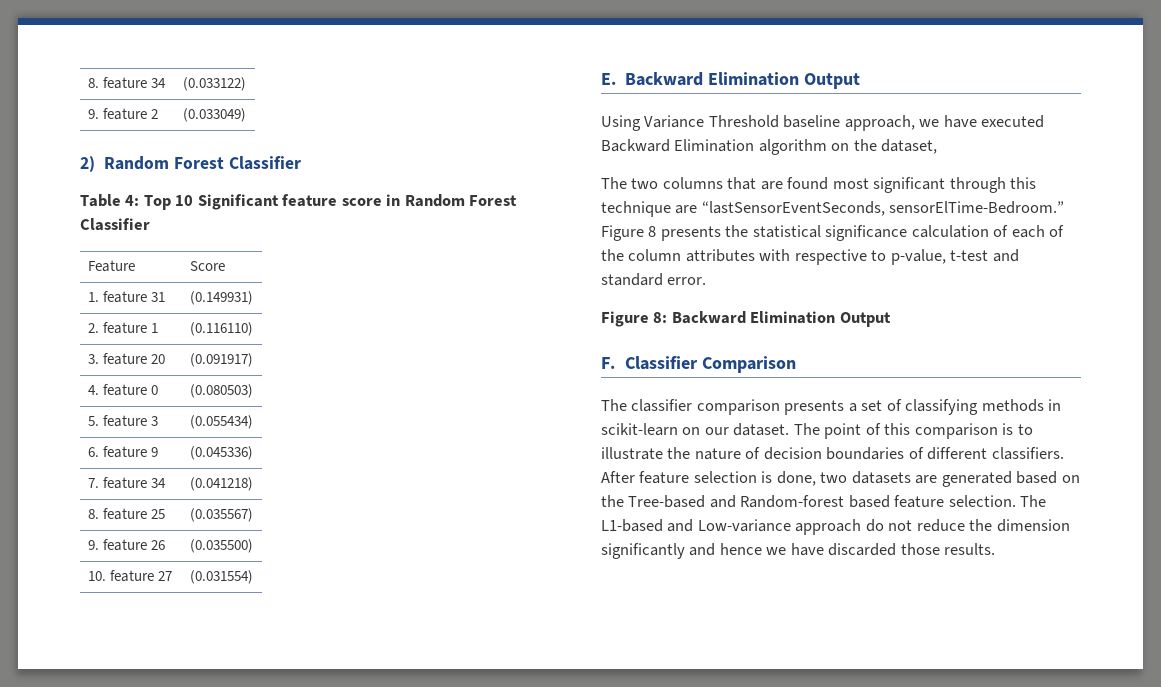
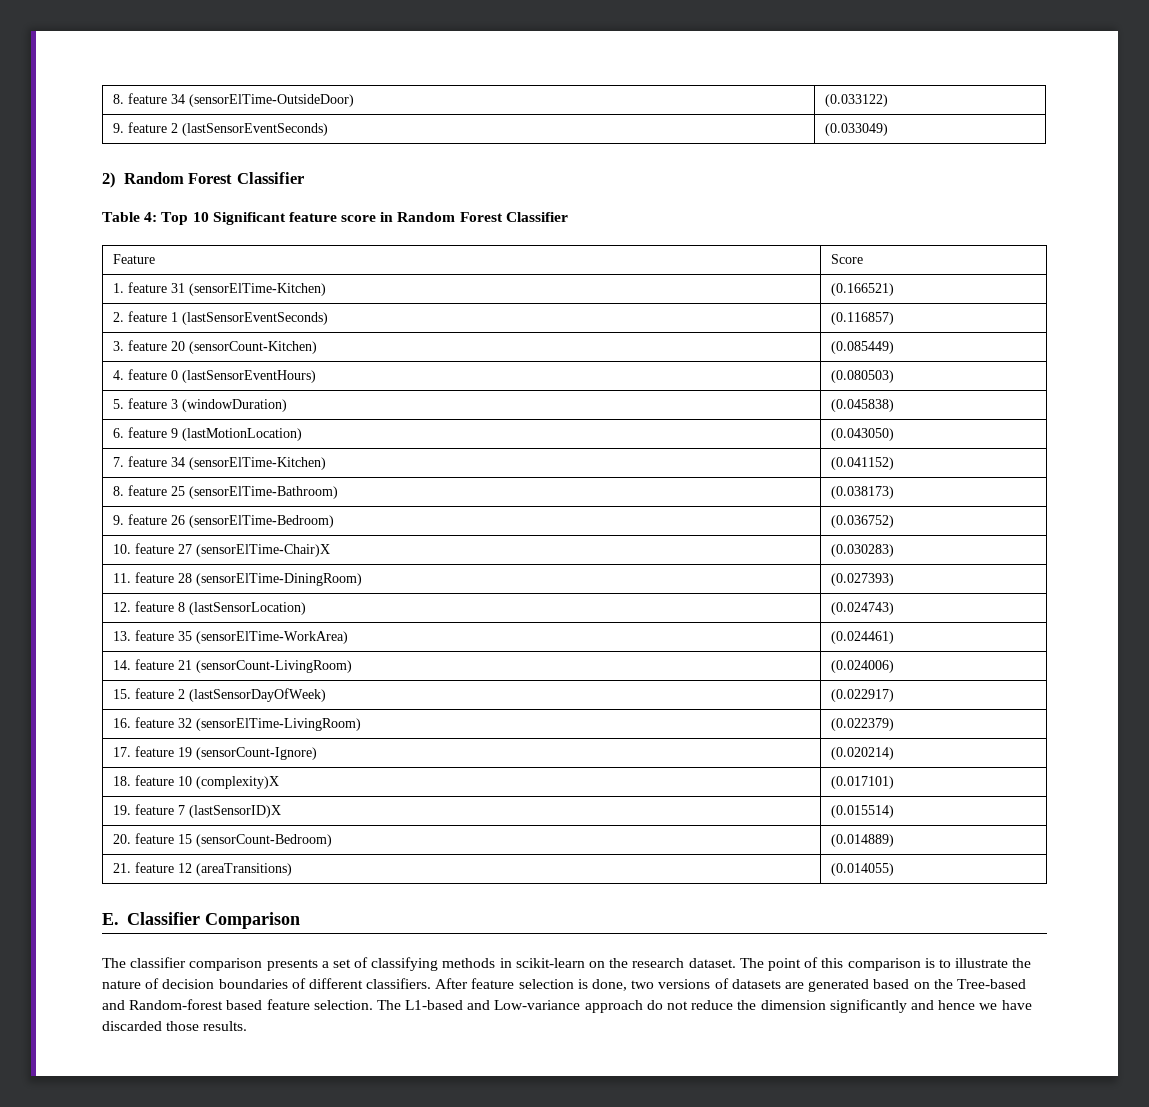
- 8. feature 34 | (0.033122)
+ 8. feature 34 (sensorElTime-OutsideDoor) | (0.033122)
- 9. feature 2 | (0.033049)
+ 9. feature 2 (lastSensorEventSeconds) | (0.033049)
- 1. feature 31 | (0.149931)
+ 1. feature 31 (sensorElTime-Kitchen) | (0.166521)
- 2. feature 1 | (0.116110)
+ 2. feature 1 (lastSensorEventSeconds) | (0.116857)
- 3. feature 20 | (0.091917)
+ 3. feature 20 (sensorCount-Kitchen) | (0.085449)
- 4. feature 0 | (0.080503)
+ 4. feature 0 (lastSensorEventHours) | (0.080503)
- 5. feature 3 | (0.055434)
+ 5. feature 3 (windowDuration) | (0.045838)
- 6. feature 9 | (0.045336)
+ 6. feature 9 (lastMotionLocation) | (0.043050)
- 7. feature 34 | (0.041218)
+ 7. feature 34 (sensorElTime-Kitchen) | (0.041152)
- 8. feature 25 | (0.035567)
+ 8. feature 25 (sensorElTime-Bathroom) | (0.038173)
- 9. feature 26 | (0.035500)
+ 9. feature 26 (sensorElTime-Bedroom) | (0.036752)
- 10. feature 27 | (0.031554)
- E. Backward Elimination Output
- Using Variance Threshold baseline approach, we have executed Backward Elimination algorithm on the dataset,
- The two columns that are found most significant through this technique are “lastSensorEventSeconds, sensorElTime-Bedroom.” Figure 8 presents the statistical significance calculation of each of the column attributes with respective to p-value, t-test and standard error.
- Figure 8: Backward Elimination Output
- F. Classifier Comparison
+ 10. feature 27 (sensorElTime-Chair)X | (0.030283)
+ 11. feature 28 (sensorElTime-DiningRoom) | (0.027393)
+ 12. feature 8 (lastSensorLocation) | (0.024743)
+ 13. feature 35 (sensorElTime-WorkArea) | (0.024461)
+ 14. feature 21 (sensorCount-LivingRoom) | (0.024006)
+ 15. feature 2 (lastSensorDayOfWeek) | (0.022917)
+ 16. feature 32 (sensorElTime-LivingRoom) | (0.022379)
+ 17. feature 19 (sensorCount-Ignore) | (0.020214)
+ 18. feature 10 (complexity)X | (0.017101)
+ 19. feature 7 (lastSensorID)X | (0.015514)
+ 20. feature 15 (sensorCount-Bedroom) | (0.014889)
+ 21. feature 12 (areaTransitions) | (0.014055)
+ E. Classifier Comparison
- The classifier comparison presents a set of classifying methods in scikit-learn on our dataset.
+ The classifier comparison presents a set of classifying methods in scikit-learn on the research dataset.
- After feature selection is done, two datasets are generated based on the Tree-based and Random-forest based feature selection.
+ After feature selection is done, two versions of datasets are generated based on the Tree-based and Random-forest based feature selection.

